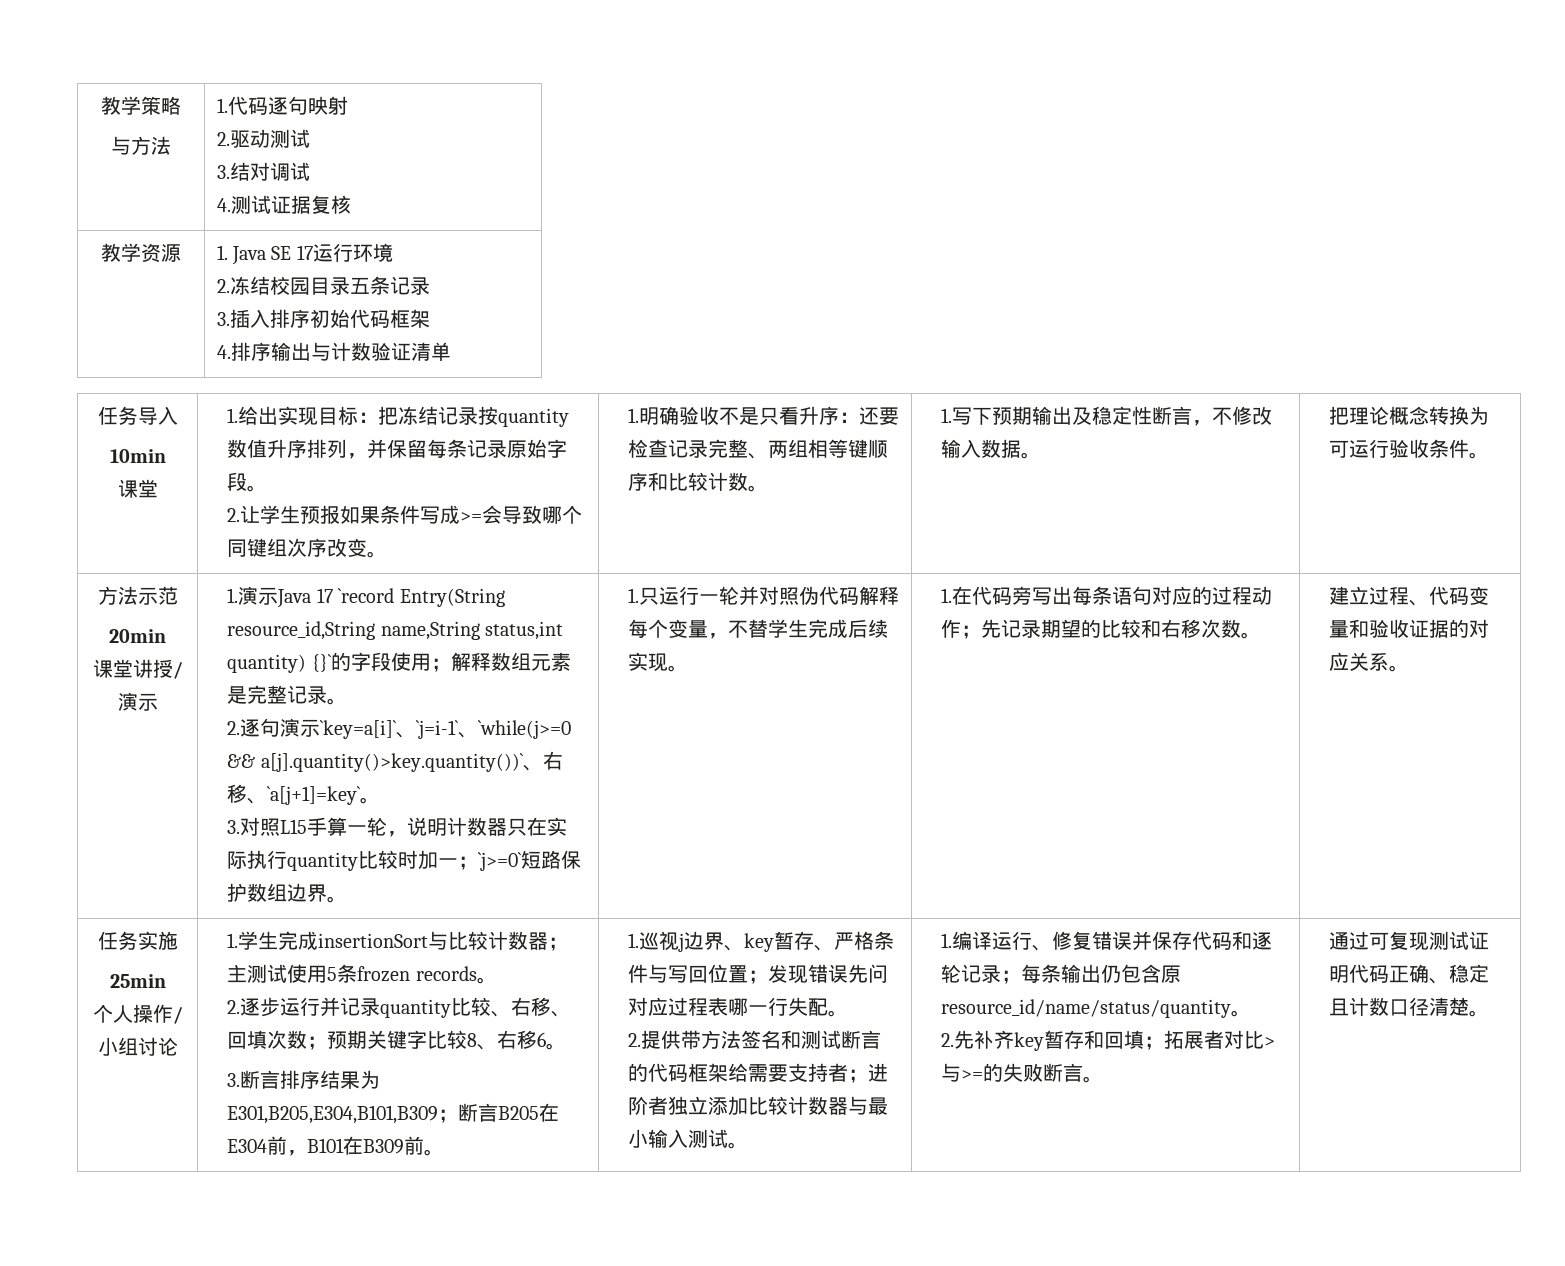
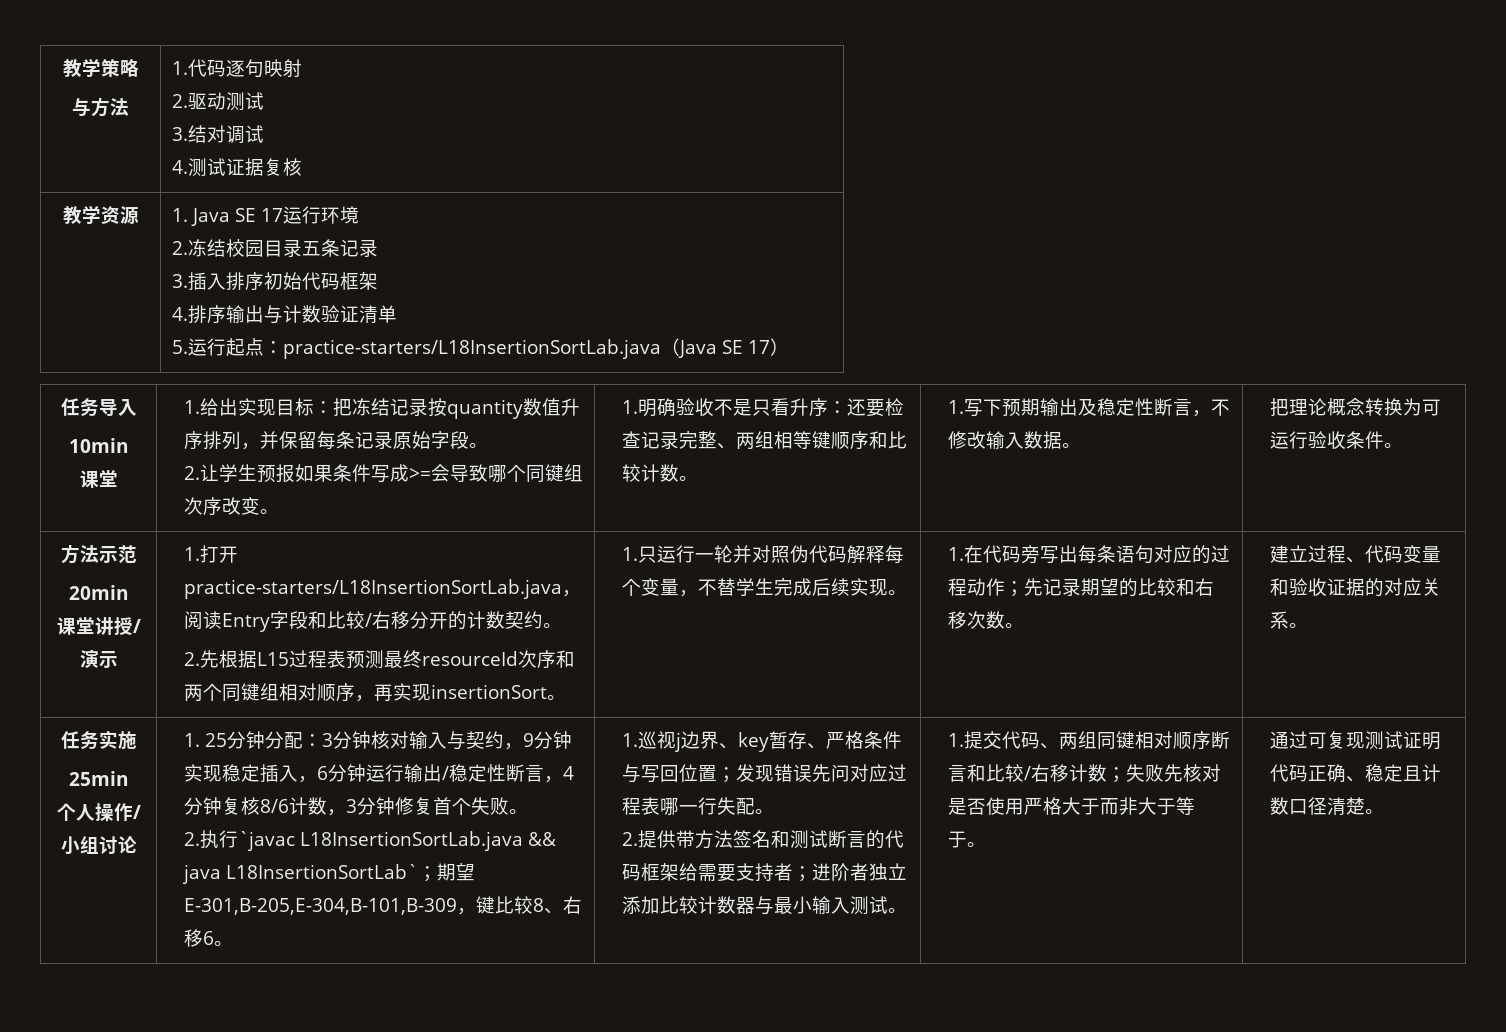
  教学资源 | 1. Java SE 17运行环境
  2.冻结校园目录五条记录
  3.插入排序初始代码框架
  4.排序输出与计数验证清单
+ 5.运行起点：practice-starters/L18InsertionSortLab.java（Java SE 17）
- 1.演示Java 17 `record Entry(String resource_id,String name,String status,int quantity) {}`的字段使用；解释数组元素是完整记录。
- 2.逐句演示`key=a[i]`、`j=i-1`、`while(j>=0 && a[j].quantity()>key.quantity())`、右移、`a[j+1]=key`。
- 3.对照L15手算一轮，说明计数器只在实际执行quantity比较时加一；`j>=0`短路保护数组边界。
+ 1.打开practice-starters/L18InsertionSortLab.java，阅读Entry字段和比较/右移分开的计数契约。
+ 2.先根据L15过程表预测最终resourceId次序和两个同键组相对顺序，再实现insertionSort。
- 1.学生完成insertionSort与比较计数器；主测试使用5条frozen records。
- 2.逐步运行并记录quantity比较、右移、回填次数；预期关键字比较8、右移6。
+ 1. 25分钟分配：3分钟核对输入与契约，9分钟实现稳定插入，6分钟运行输出/稳定性断言，4分钟复核8/6计数，3分钟修复首个失败。
+ 2.执行`javac L18InsertionSortLab.java && java L18InsertionSortLab`；期望E-301,B-205,E-304,B-101,B-309，键比较8、右移6。
- 3.断言排序结果为E301,B205,E304,B101,B309；断言B205在E304前，B101在B309前。
- 1.编译运行、修复错误并保存代码和逐轮记录；每条输出仍包含原resource_id/name/status/quantity。
- 2.先补齐key暂存和回填；拓展者对比>与>=的失败断言。
+ 1.提交代码、两组同键相对顺序断言和比较/右移计数；失败先核对是否使用严格大于而非大于等于。

